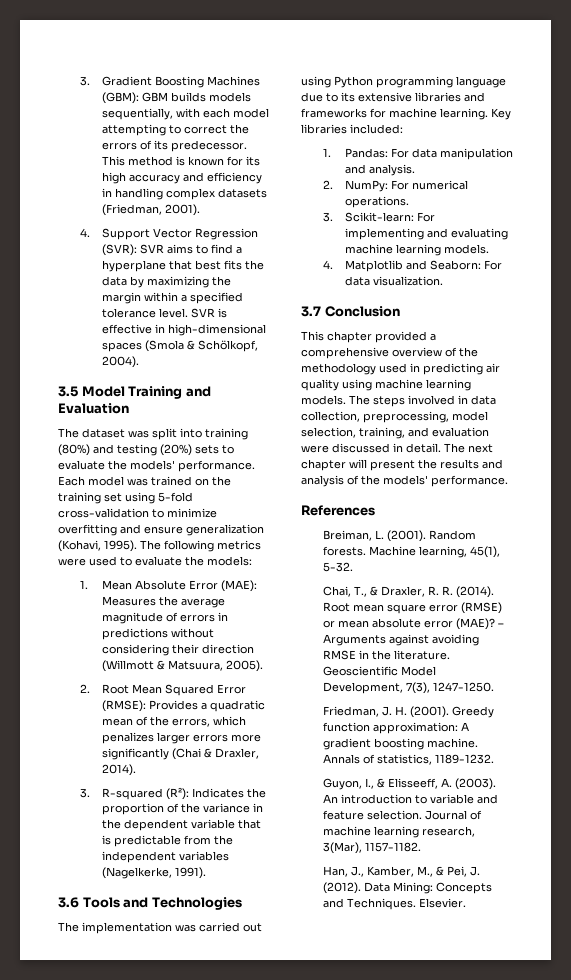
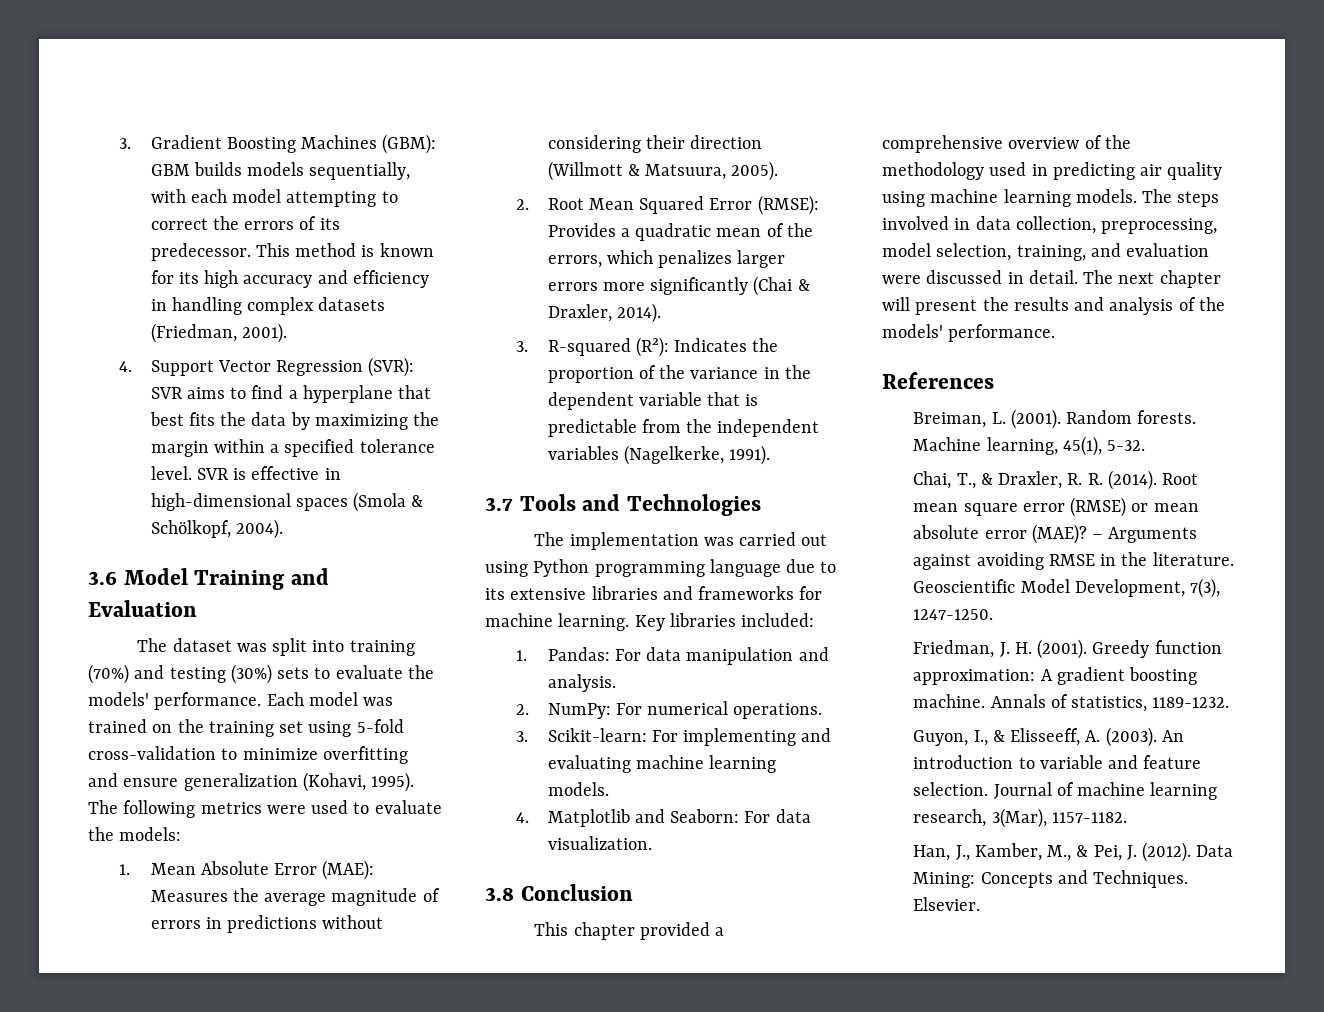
- 3.5 Model Training and Evaluation
+ 3.6 Model Training and Evaluation
- The dataset was split into training (80%) and testing (20%) sets to evaluate the models' performance.
+ The dataset was split into training (70%) and testing (30%) sets to evaluate the models' performance.
- 3.6 Tools and Technologies
+ 3.7 Tools and Technologies
- 3.7 Conclusion
+ 3.8 Conclusion

